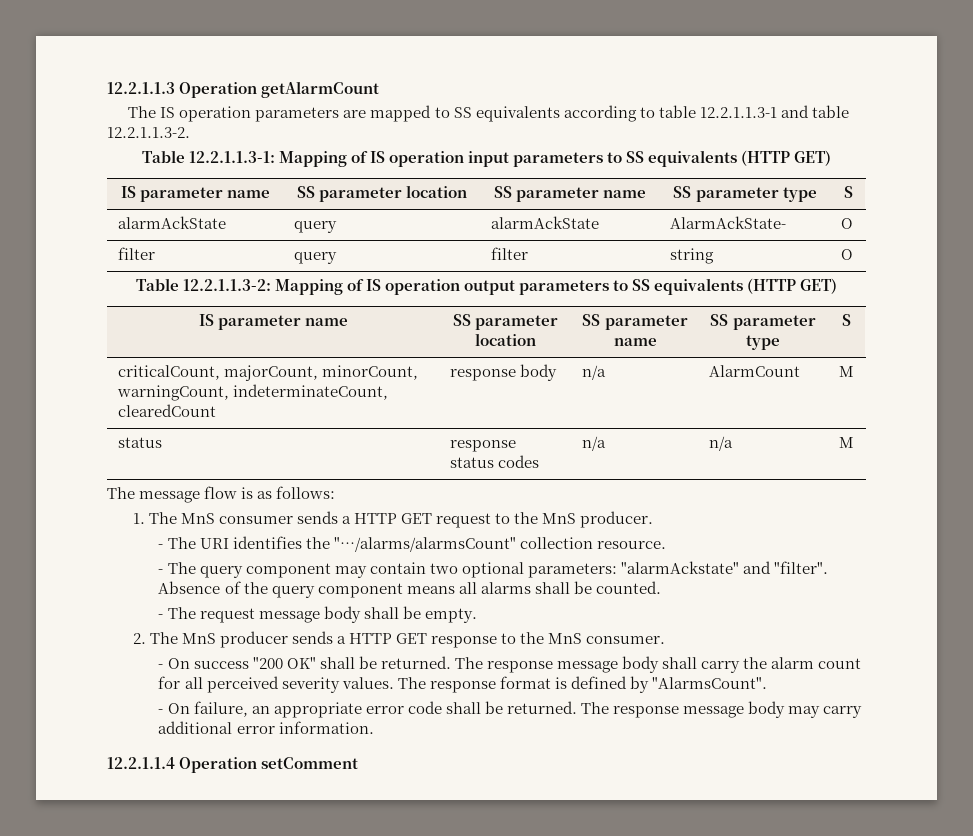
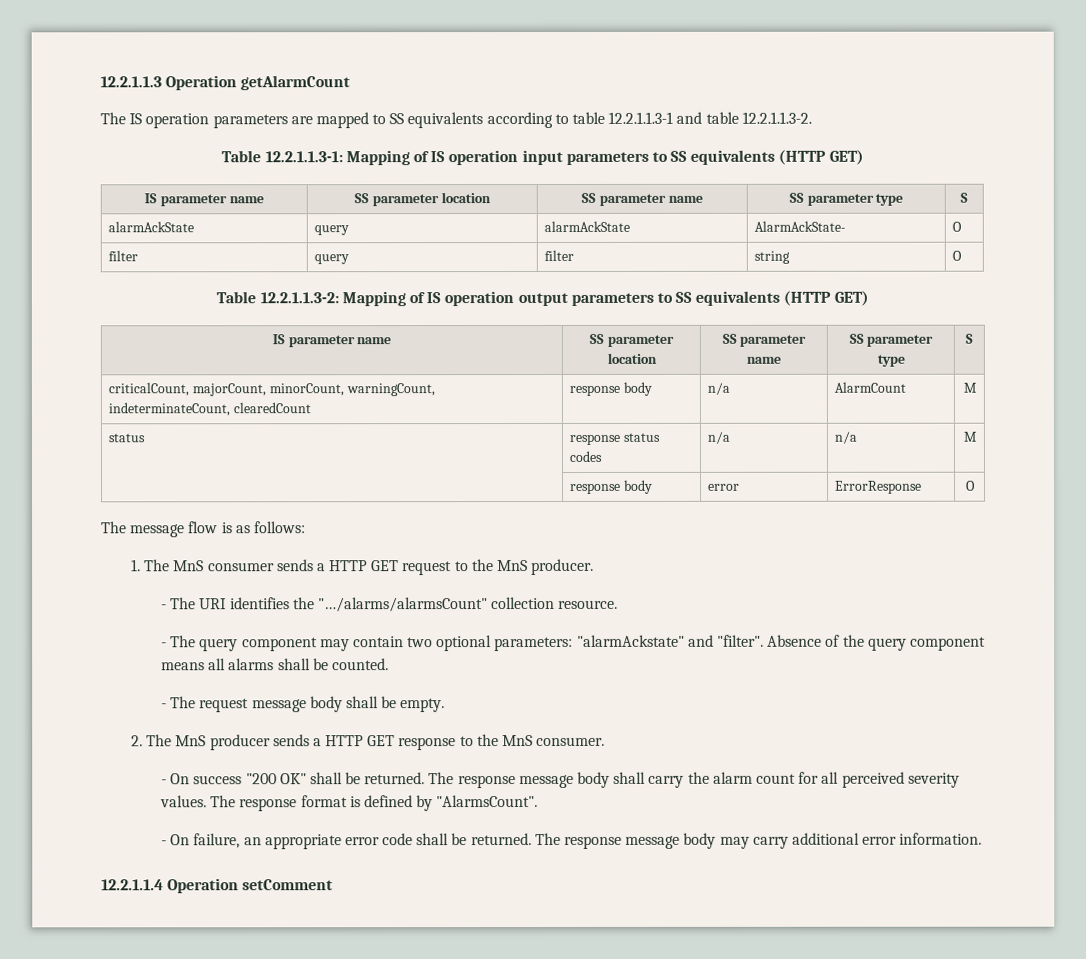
+ | response body | error | ErrorResponse | O

